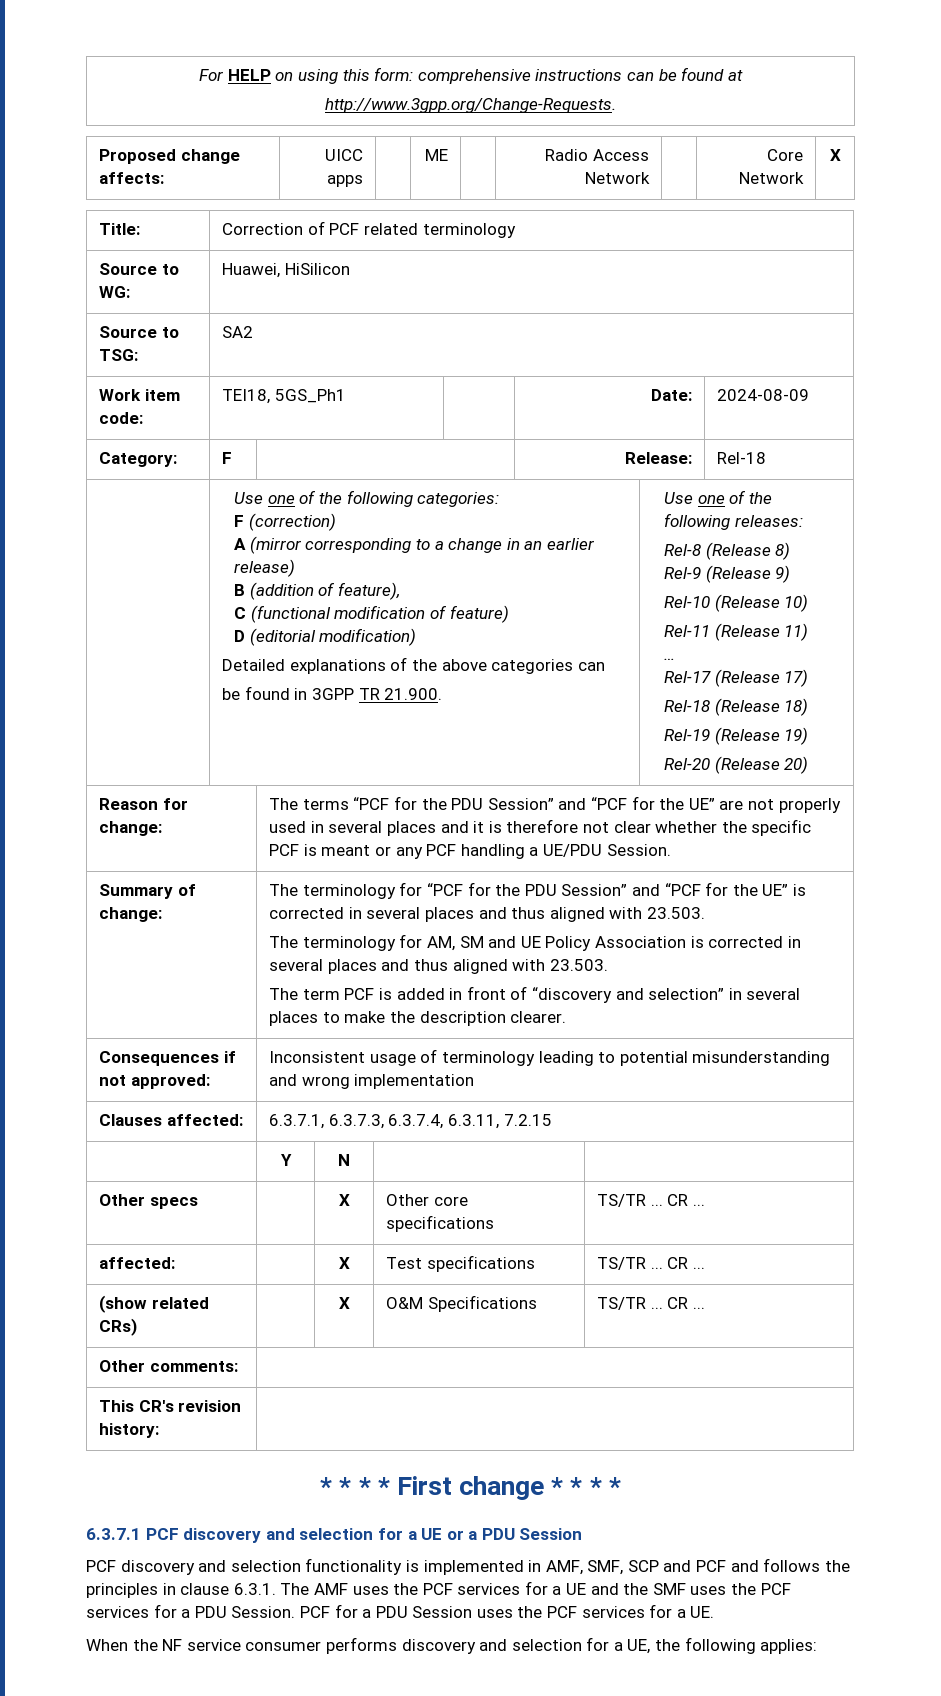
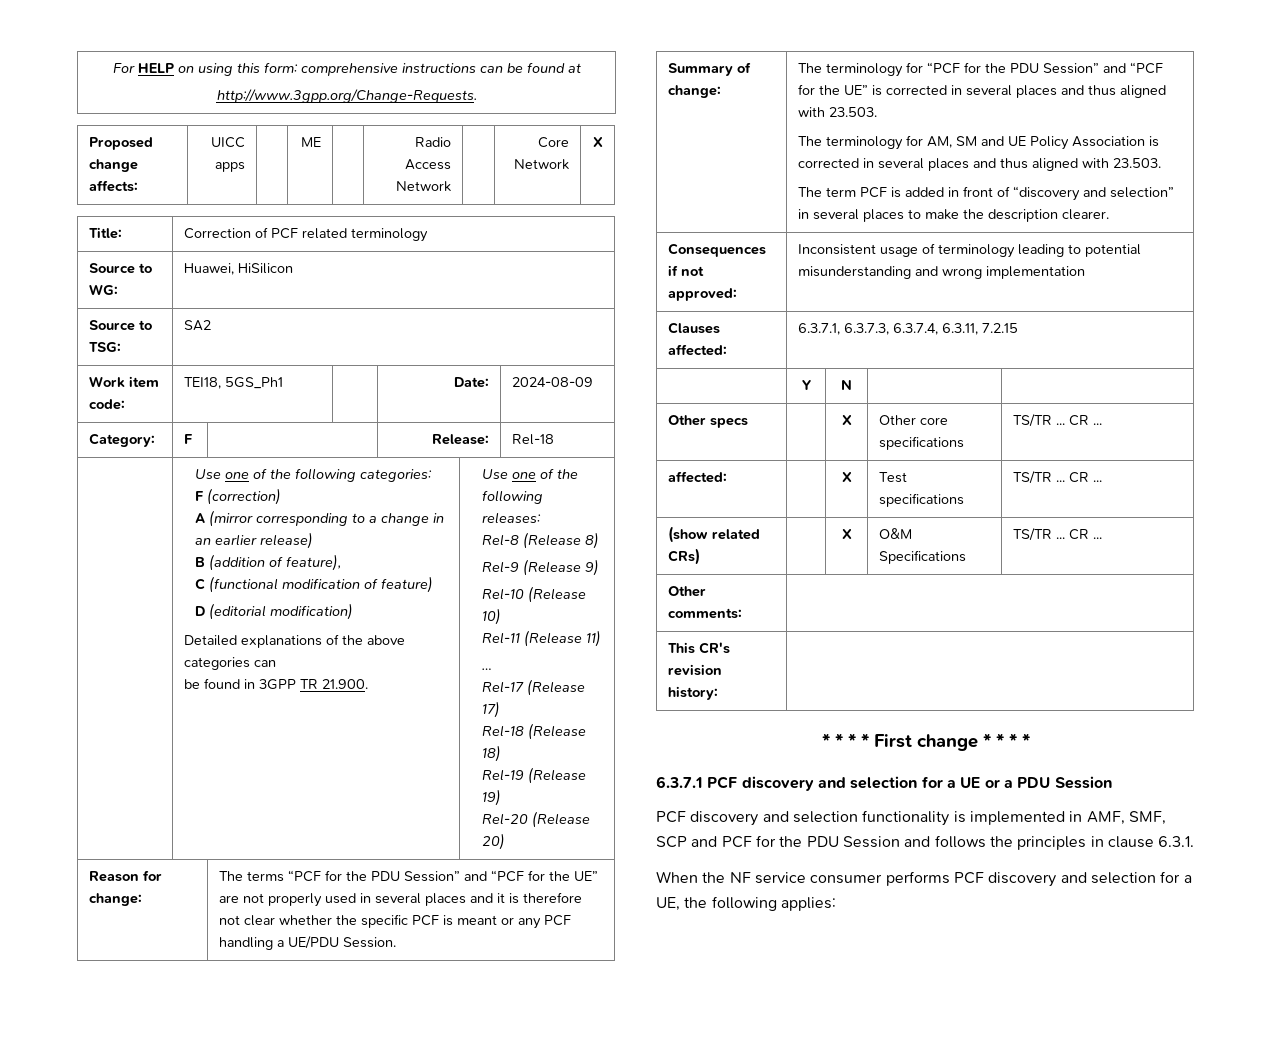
- PCF discovery and selection functionality is implemented in AMF, SMF, SCP and PCF and follows the principles in clause 6.3.1. The AMF uses the PCF services for a UE and the SMF uses the PCF services for a PDU Session. PCF for a PDU Session uses the PCF services for a UE.
+ PCF discovery and selection functionality is implemented in AMF, SMF, SCP and PCF for the PDU Session and follows the principles in clause 6.3.1.
- When the NF service consumer performs discovery and selection for a UE, the following applies:
+ When the NF service consumer performs PCF discovery and selection for a UE, the following applies:

